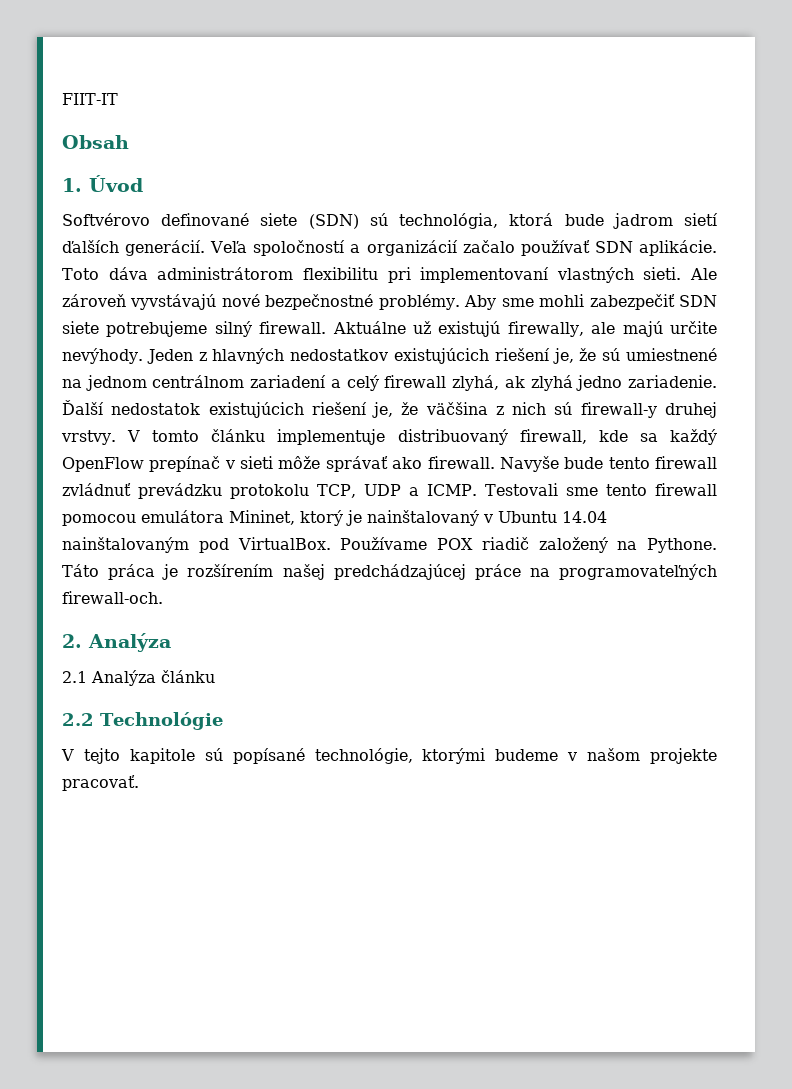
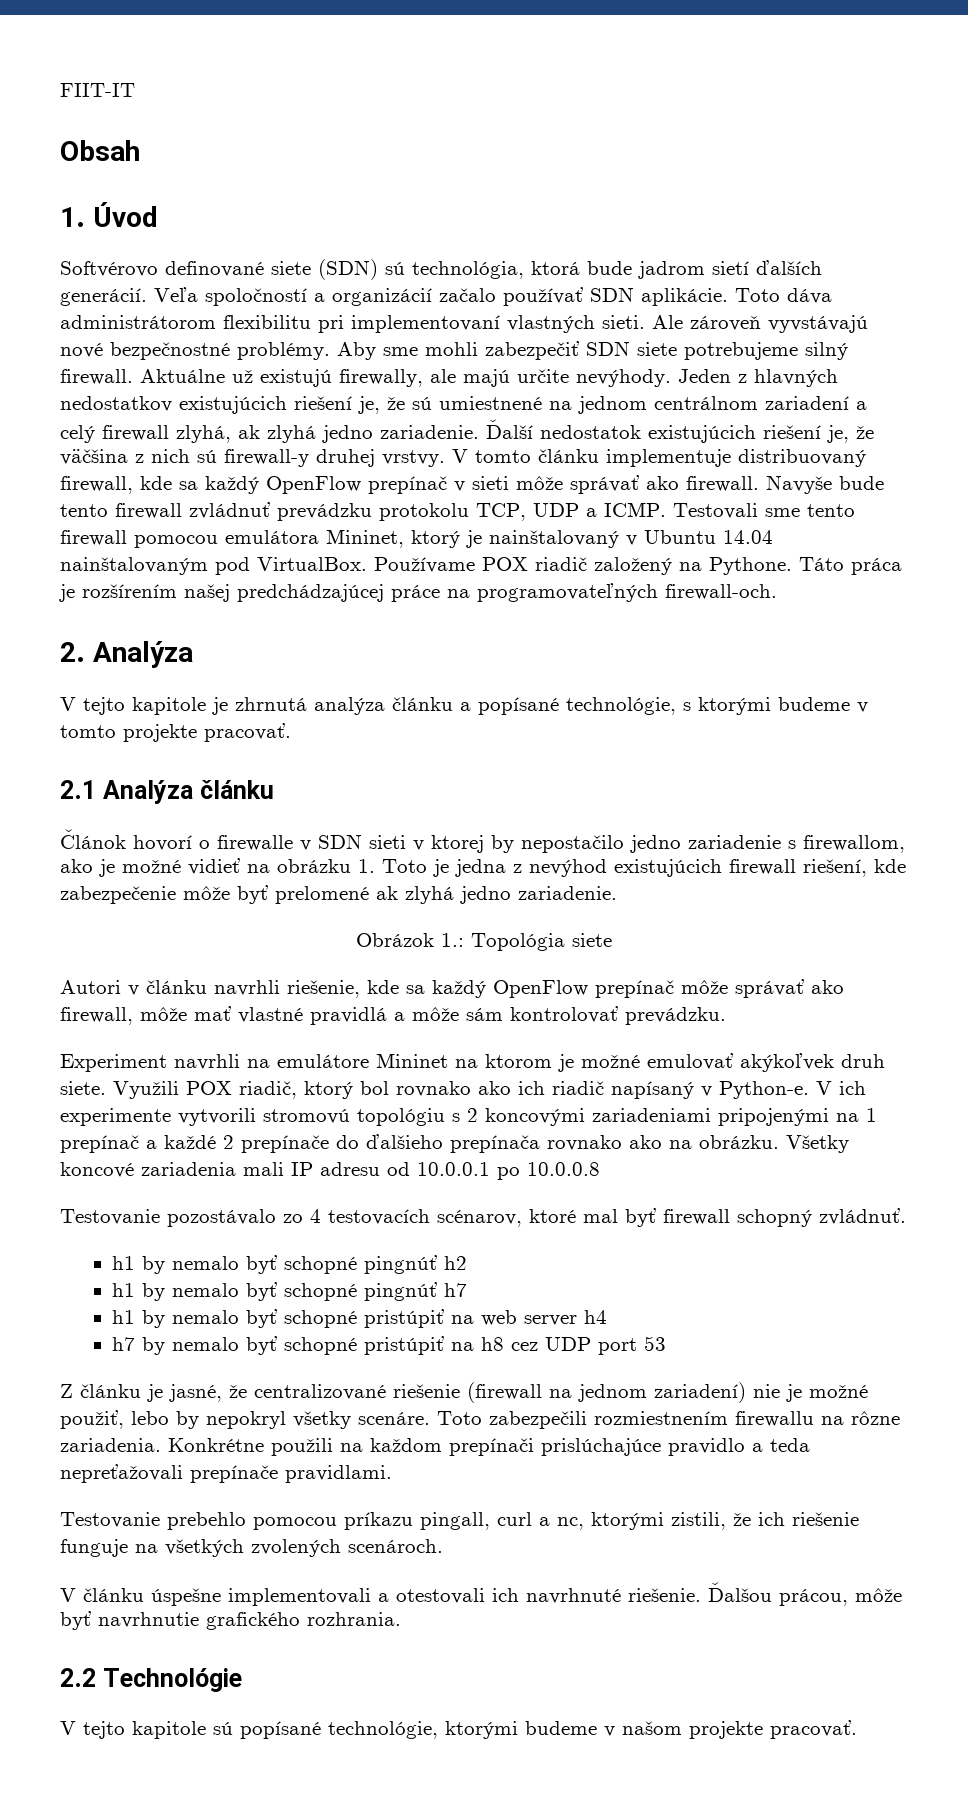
+ V tejto kapitole je zhrnutá analýza článku a popísané technológie, s ktorými budeme v tomto projekte pracovať.
  2.1 Analýza článku
+ Článok hovorí o firewalle v SDN sieti v ktorej by nepostačilo jedno zariadenie s firewallom, ako je možné vidieť na obrázku 1. Toto je jedna z nevýhod existujúcich firewall riešení, kde zabezpečenie môže byť prelomené ak zlyhá jedno zariadenie.
+ Obrázok 1.: Topológia siete
+ Autori v článku navrhli riešenie, kde sa každý OpenFlow prepínač môže správať ako firewall, môže mať vlastné pravidlá a môže sám kontrolovať prevádzku.
+ Experiment navrhli na emulátore Mininet na ktorom je možné emulovať akýkoľvek druh siete. Využili POX riadič, ktorý bol rovnako ako ich riadič napísaný v Python-e. V ich experimente vytvorili stromovú topológiu s 2 koncovými zariadeniami pripojenými na 1 prepínač a každé 2 prepínače do ďalšieho prepínača rovnako ako na obrázku. Všetky koncové zariadenia mali IP adresu od 10.0.0.1 po 10.0.0.8
+ Testovanie pozostávalo zo 4 testovacích scénarov, ktoré mal byť firewall schopný zvládnuť.
+ h1 by nemalo byť schopné pingnúť h2
+ h1 by nemalo byť schopné pingnúť h7
+ h1 by nemalo byť schopné pristúpiť na web server h4
+ h7 by nemalo byť schopné pristúpiť na h8 cez UDP port 53
+ Z článku je jasné, že centralizované riešenie (firewall na jednom zariadení) nie je možné použiť, lebo by nepokryl všetky scenáre. Toto zabezpečili rozmiestnením firewallu na rôzne zariadenia. Konkrétne použili na každom prepínači prislúchajúce pravidlo a teda nepreťažovali prepínače pravidlami.
+ Testovanie prebehlo pomocou príkazu pingall, curl a nc, ktorými zistili, že ich riešenie funguje na všetkých zvolených scenároch.
+ V článku úspešne implementovali a otestovali ich navrhnuté riešenie. Ďalšou prácou, môže byť navrhnutie grafického rozhrania.

